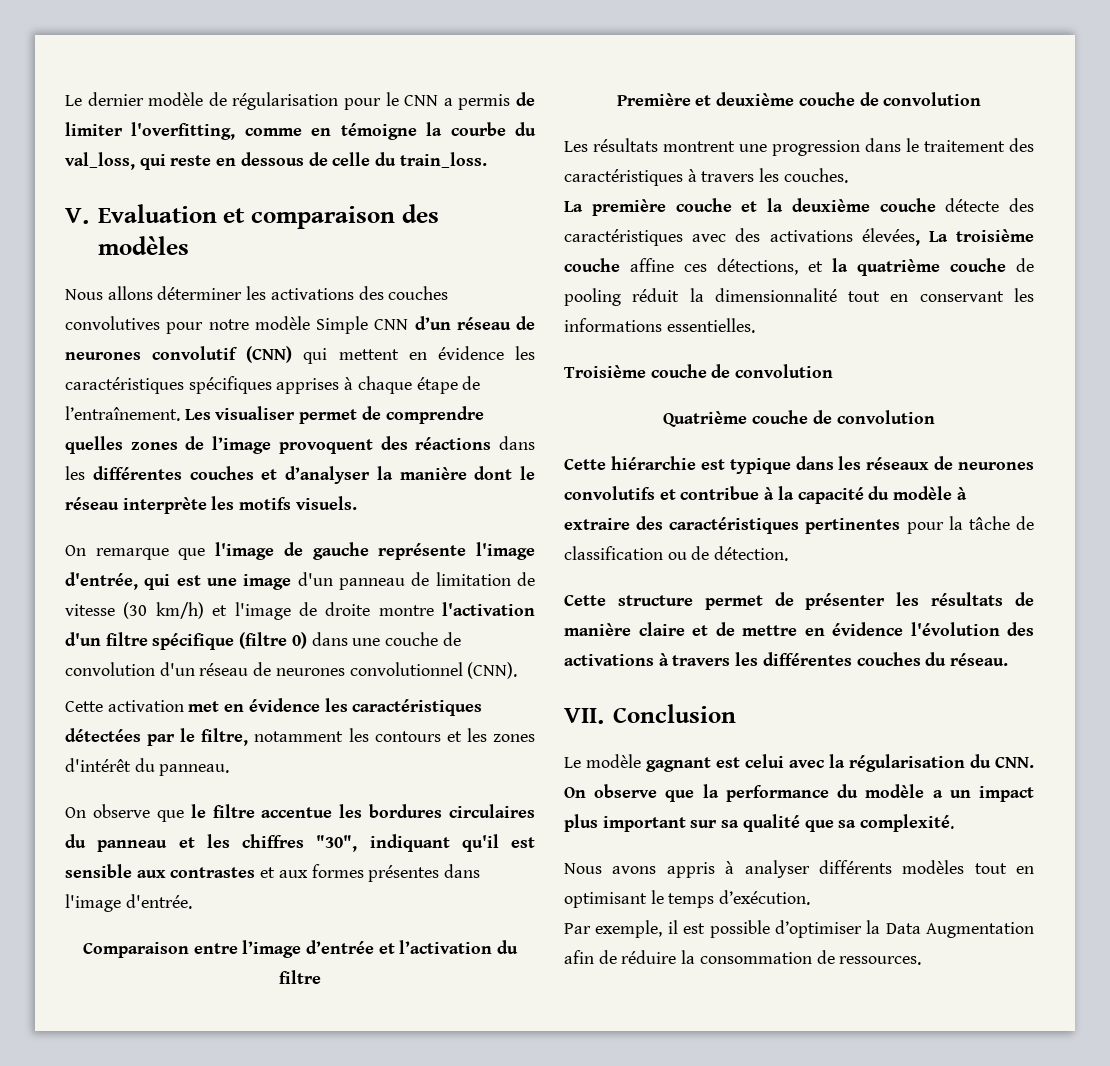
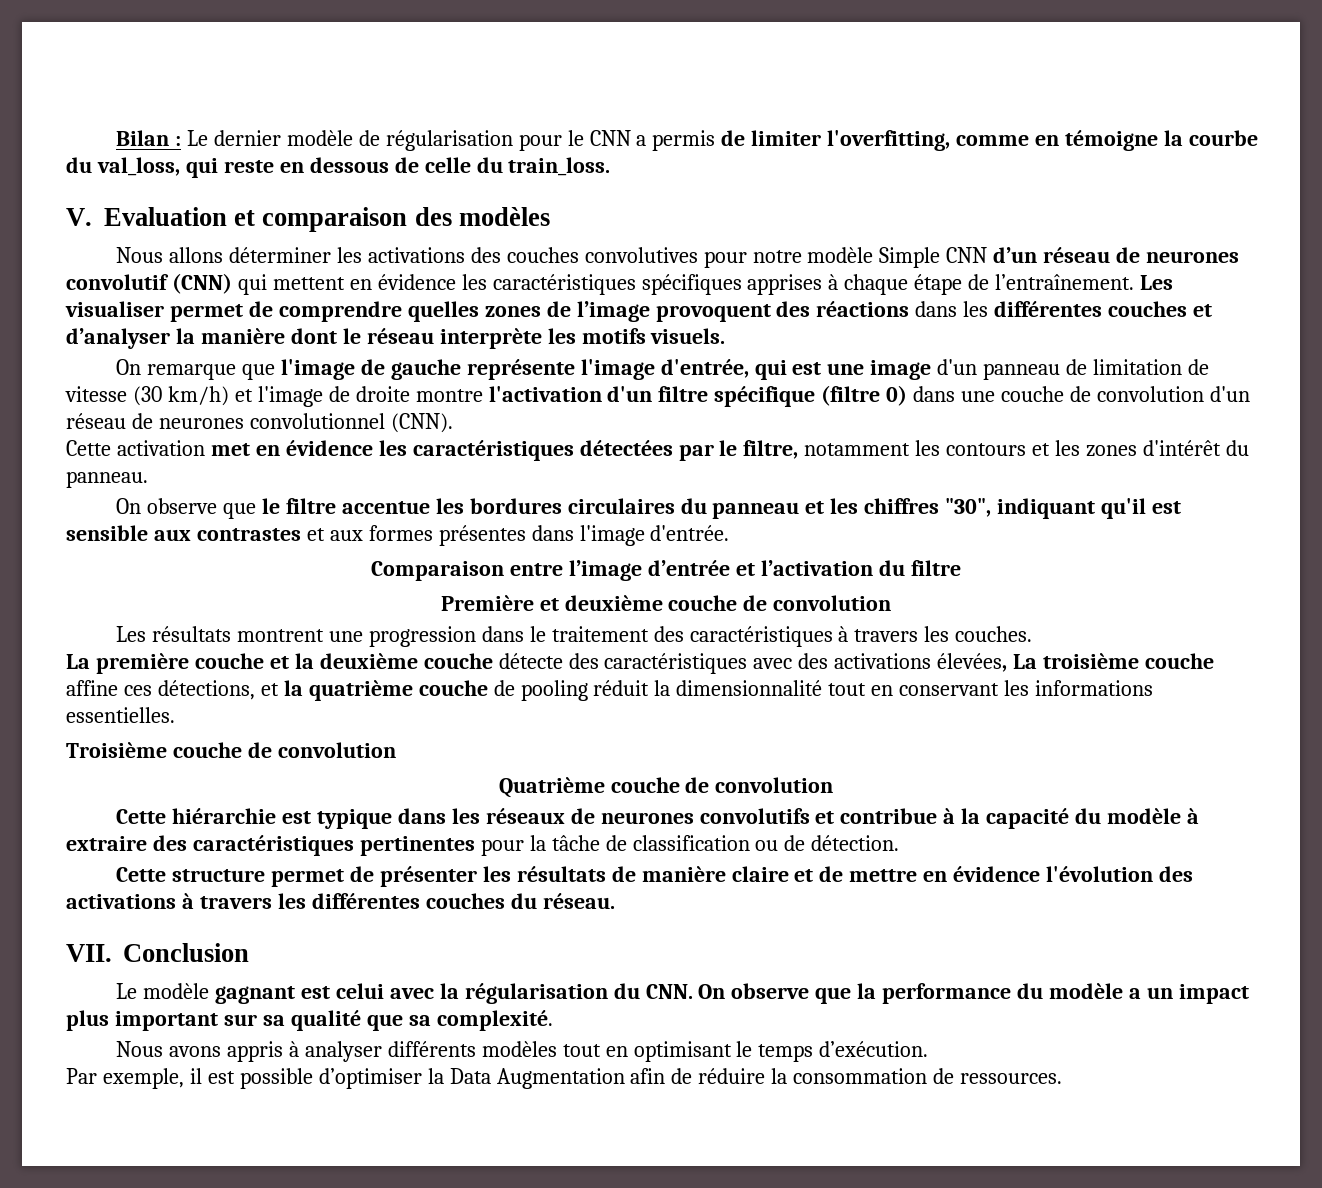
- Le dernier modèle de régularisation pour le CNN a permis de limiter l'overfitting, comme en témoigne la courbe du val_loss, qui reste en dessous de celle du train_loss.
+ Bilan : Le dernier modèle de régularisation pour le CNN a permis de limiter l'overfitting, comme en témoigne la courbe du val_loss, qui reste en dessous de celle du train_loss.

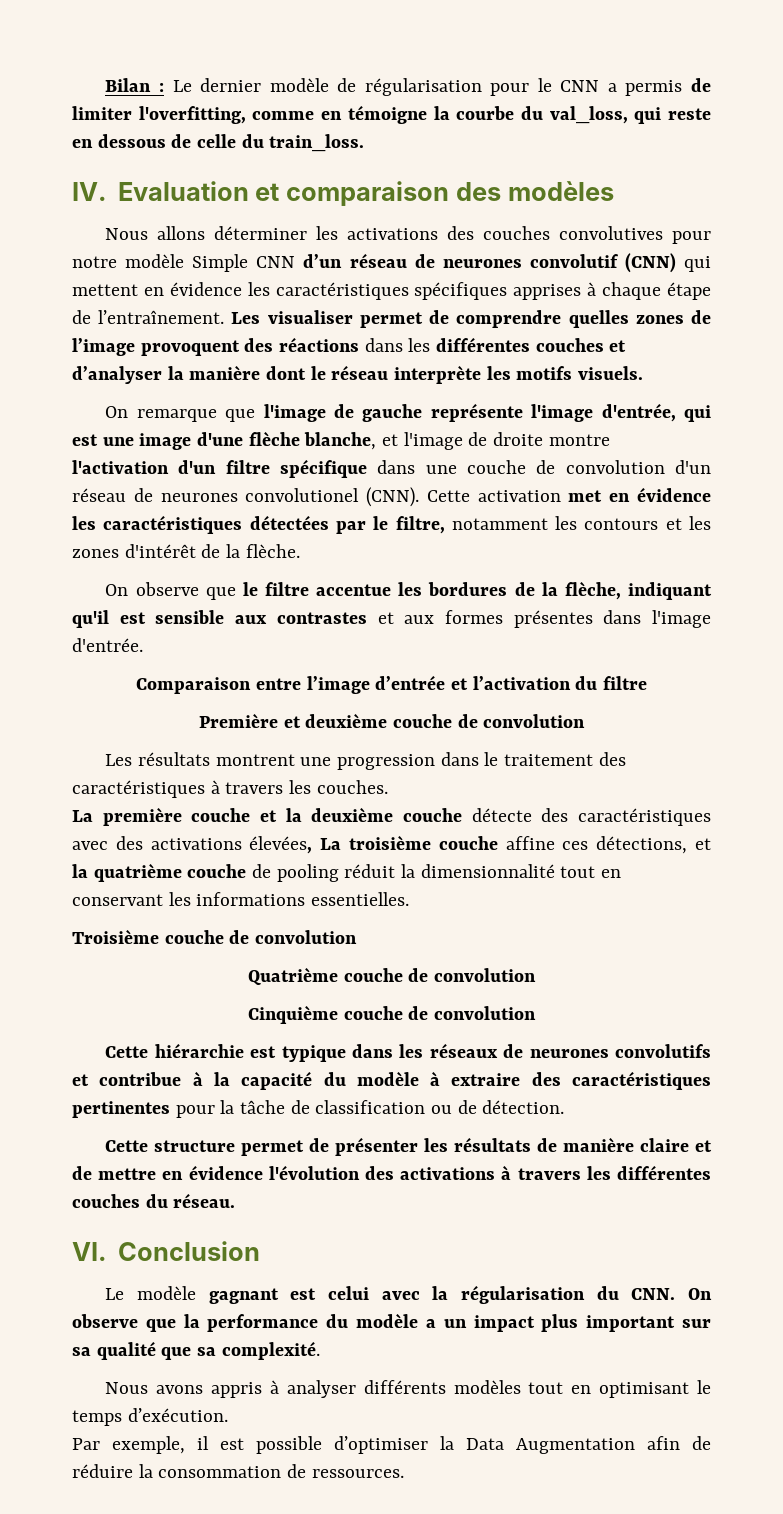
- V. Evaluation et comparaison des modèles
+ IV. Evaluation et comparaison des modèles
- On remarque que l'image de gauche représente l'image d'entrée, qui est une image d'un panneau de limitation de vitesse (30 km/h) et l'image de droite montre l'activation d'un filtre spécifique (filtre 0) dans une couche de convolution d'un réseau de neurones convolutionnel (CNN).
- Cette activation met en évidence les caractéristiques détectées par le filtre, notamment les contours et les zones d'intérêt du panneau.
+ On remarque que l'image de gauche représente l'image d'entrée, qui est une image d'une flèche blanche, et l'image de droite montre l'activation d'un filtre spécifique dans une couche de convolution d'un réseau de neurones convolutionel (CNN). Cette activation met en évidence les caractéristiques détectées par le filtre, notamment les contours et les zones d'intérêt de la flèche.
- On observe que le filtre accentue les bordures circulaires du panneau et les chiffres "30", indiquant qu'il est sensible aux contrastes et aux formes présentes dans l'image d'entrée.
+ On observe que le filtre accentue les bordures de la flèche, indiquant qu'il est sensible aux contrastes et aux formes présentes dans l'image d'entrée.
+ Cinquième couche de convolution
- VII. Conclusion
+ VI. Conclusion

